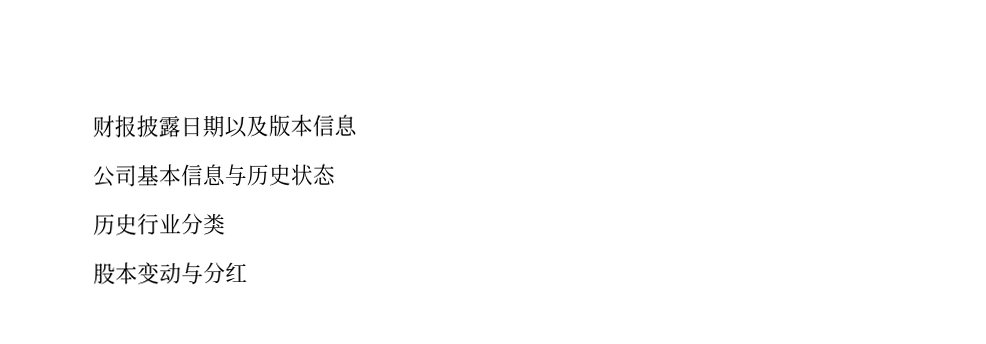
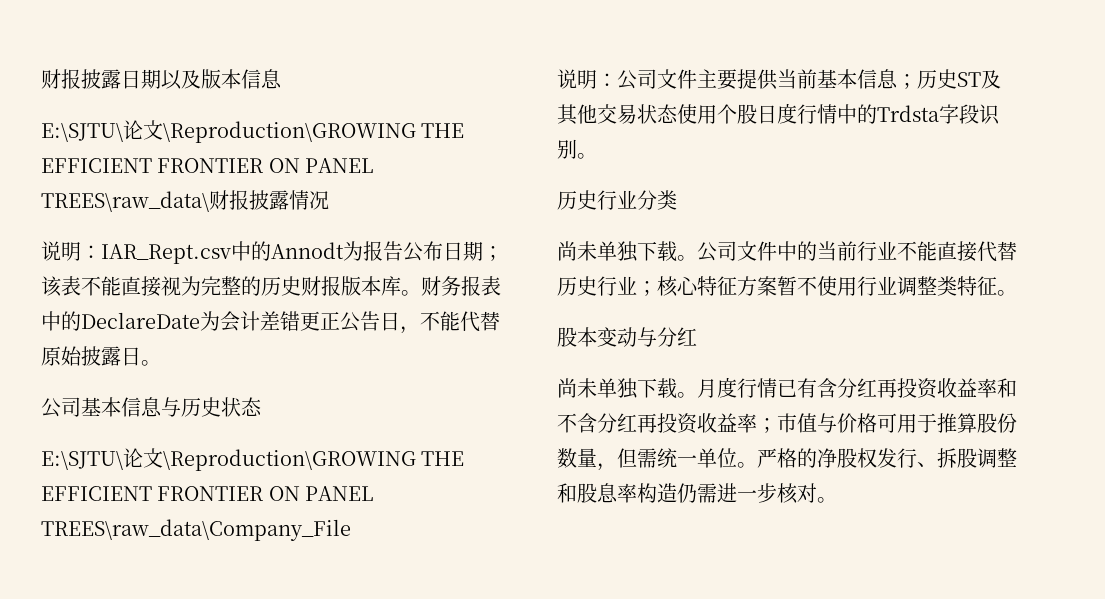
+ E:\SJTU\论文\Reproduction\GROWING THE EFFICIENT FRONTIER ON PANEL TREES\raw_data\财报披露情况
+ 说明：IAR_Rept.csv中的Annodt为报告公布日期；该表不能直接视为完整的历史财报版本库。财务报表中的DeclareDate为会计差错更正公告日，不能代替原始披露日。
+ E:\SJTU\论文\Reproduction\GROWING THE EFFICIENT FRONTIER ON PANEL TREES\raw_data\Company_File
+ 说明：公司文件主要提供当前基本信息；历史ST及其他交易状态使用个股日度行情中的Trdsta字段识别。
  历史行业分类
+ 尚未单独下载。公司文件中的当前行业不能直接代替历史行业；核心特征方案暂不使用行业调整类特征。
  股本变动与分红
+ 尚未单独下载。月度行情已有含分红再投资收益率和不含分红再投资收益率；市值与价格可用于推算股份数量，但需统一单位。严格的净股权发行、拆股调整和股息率构造仍需进一步核对。

